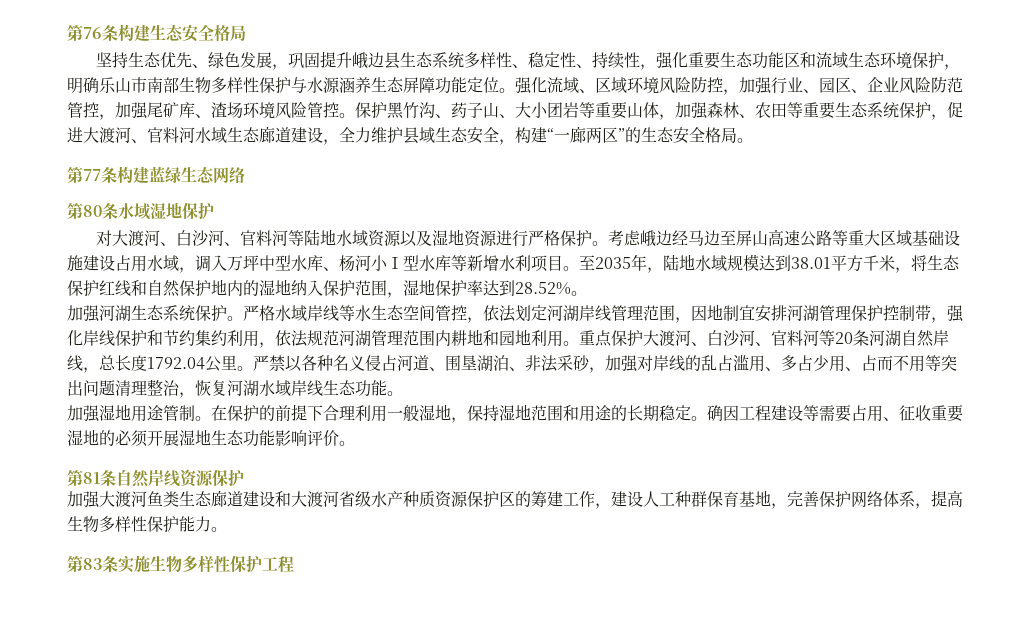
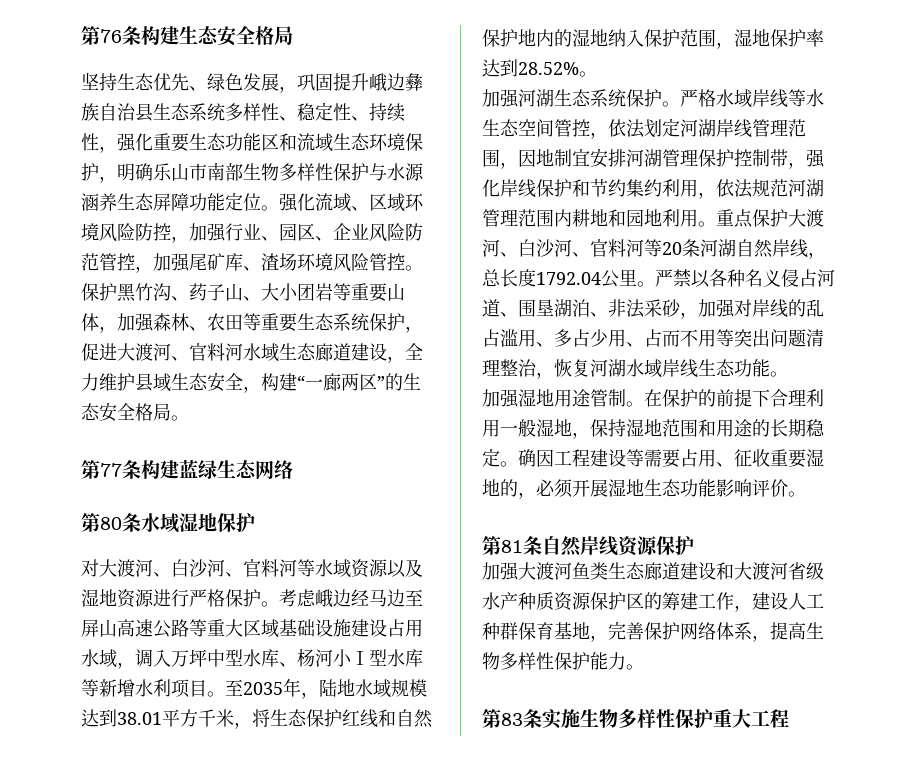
- 坚持生态优先、绿色发展，巩固提升峨边县生态系统多样性、稳定性、持续性，强化重要生态功能区和流域生态环境保护，明确乐山市南部生物多样性保护与水源涵养生态屏障功能定位。
+ 坚持生态优先、绿色发展，巩固提升峨边彝族自治县生态系统多样性、稳定性、持续性，强化重要生态功能区和流域生态环境保护，明确乐山市南部生物多样性保护与水源涵养生态屏障功能定位。
- 对大渡河、白沙河、官料河等陆地水域资源以及湿地资源进行严格保护。
+ 对大渡河、白沙河、官料河等水域资源以及湿地资源进行严格保护。
- 确因工程建设等需要占用、征收重要湿地的必须开展湿地生态功能影响评价。
+ 确因工程建设等需要占用、征收重要湿地的，必须开展湿地生态功能影响评价。
- 第83条实施生物多样性保护工程
+ 第83条实施生物多样性保护重大工程

